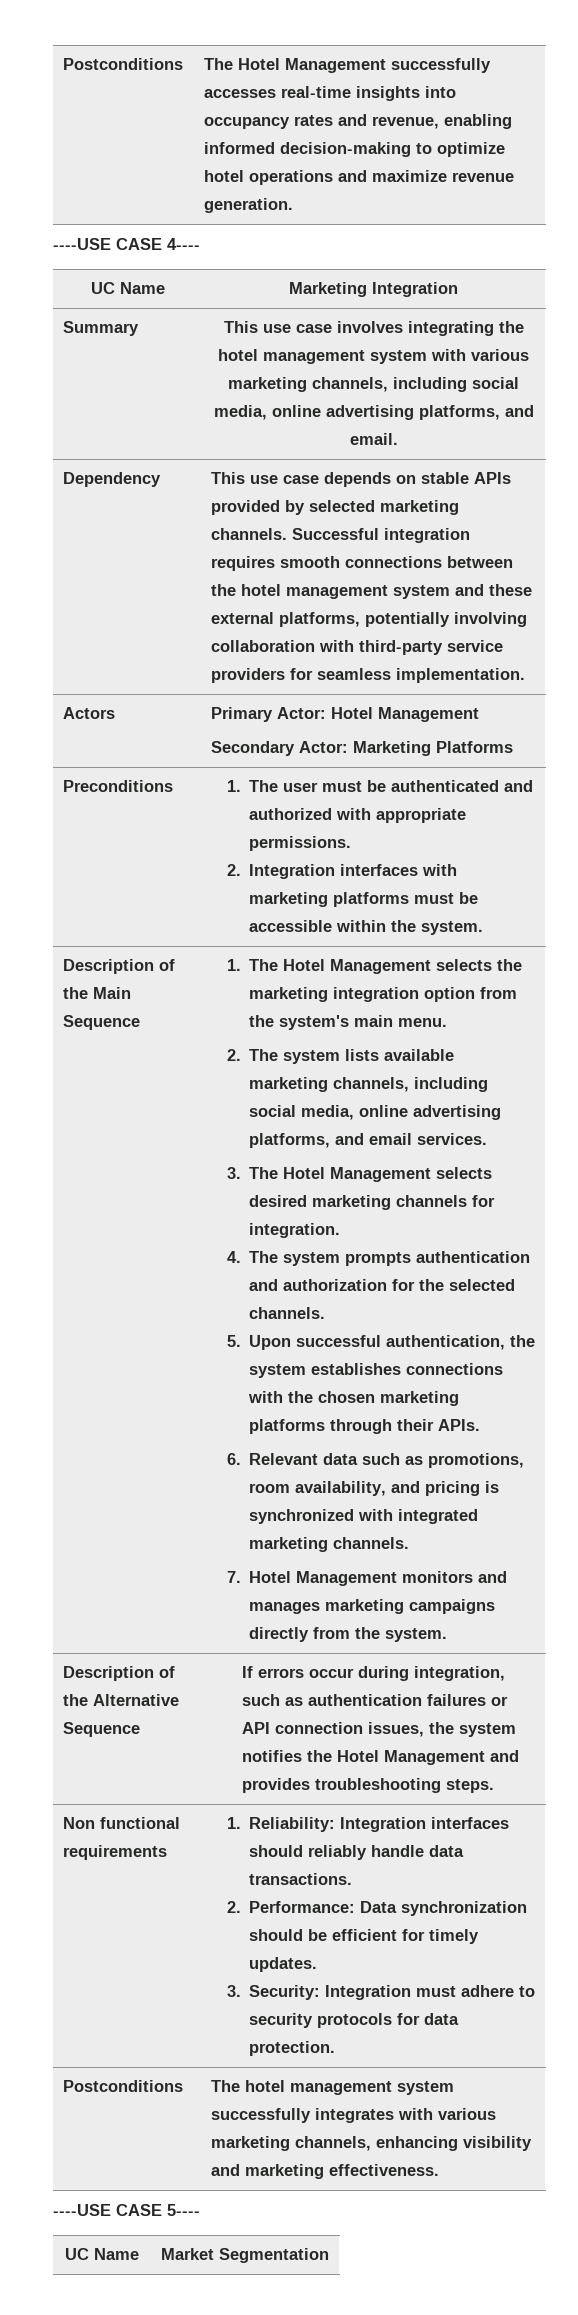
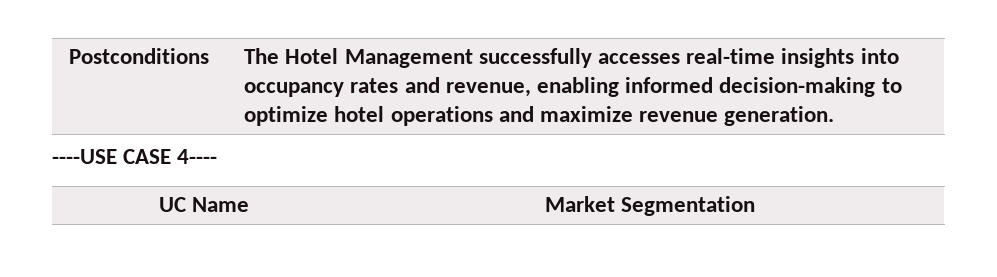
- UC Name | Marketing Integration
- Summary | This use case involves integrating the hotel management system with various marketing channels, including social media, online advertising platforms, and email.
- Dependency | This use case depends on stable APIs provided by selected marketing channels. Successful integration requires smooth connections between the hotel management system and these external platforms, potentially involving collaboration with third-party service providers for seamless implementation.
- Actors | Primary Actor: Hotel Management
- Secondary Actor: Marketing Platforms
- Preconditions | 1. The user must be authenticated and authorized with appropriate permissions.
- 2. Integration interfaces with marketing platforms must be accessible within the system.
- Description of the Main Sequence | 1. The Hotel Management selects the marketing integration option from the system's main menu.
- 2. The system lists available marketing channels, including social media, online advertising platforms, and email services.
- 3. The Hotel Management selects desired marketing channels for integration.
- 4. The system prompts authentication and authorization for the selected channels.
- 5. Upon successful authentication, the system establishes connections with the chosen marketing platforms through their APIs.
- 6. Relevant data such as promotions, room availability, and pricing is synchronized with integrated marketing channels.
- 7. Hotel Management monitors and manages marketing campaigns directly from the system.
- Description of the Alternative Sequence | If errors occur during integration, such as authentication failures or API connection issues, the system notifies the Hotel Management and provides troubleshooting steps.
- Non functional requirements | 1. Reliability: Integration interfaces should reliably handle data transactions.
- 2. Performance: Data synchronization should be efficient for timely updates.
- 3. Security: Integration must adhere to security protocols for data protection.
- Postconditions | The hotel management system successfully integrates with various marketing channels, enhancing visibility and marketing effectiveness.
- ----USE CASE 5----

